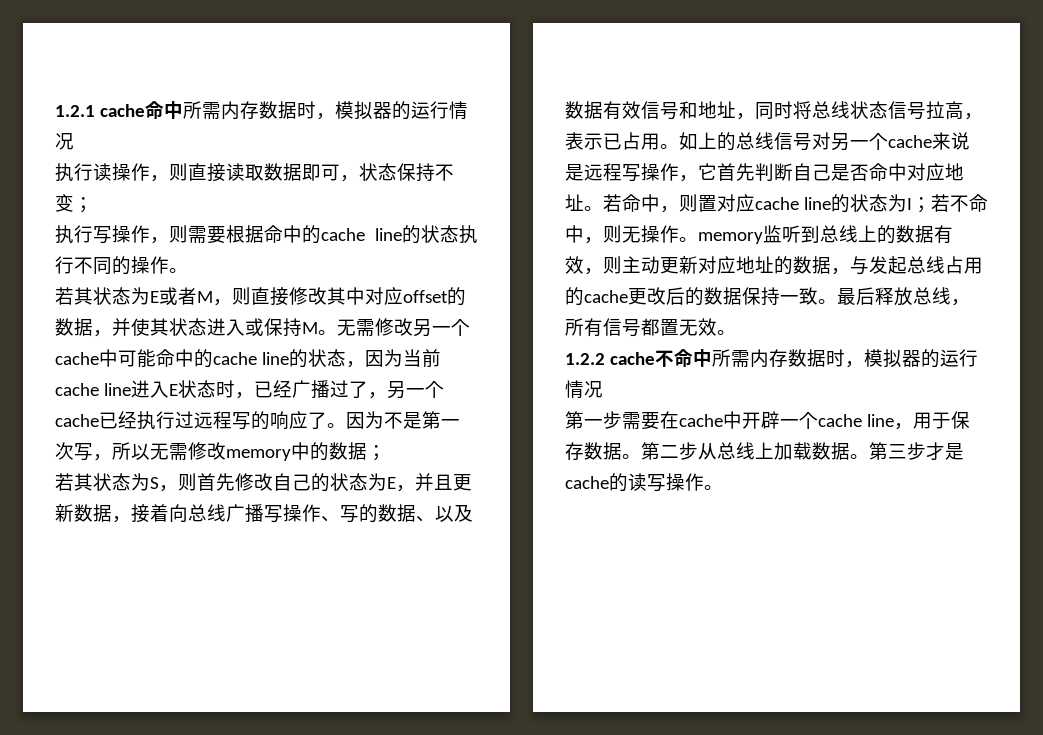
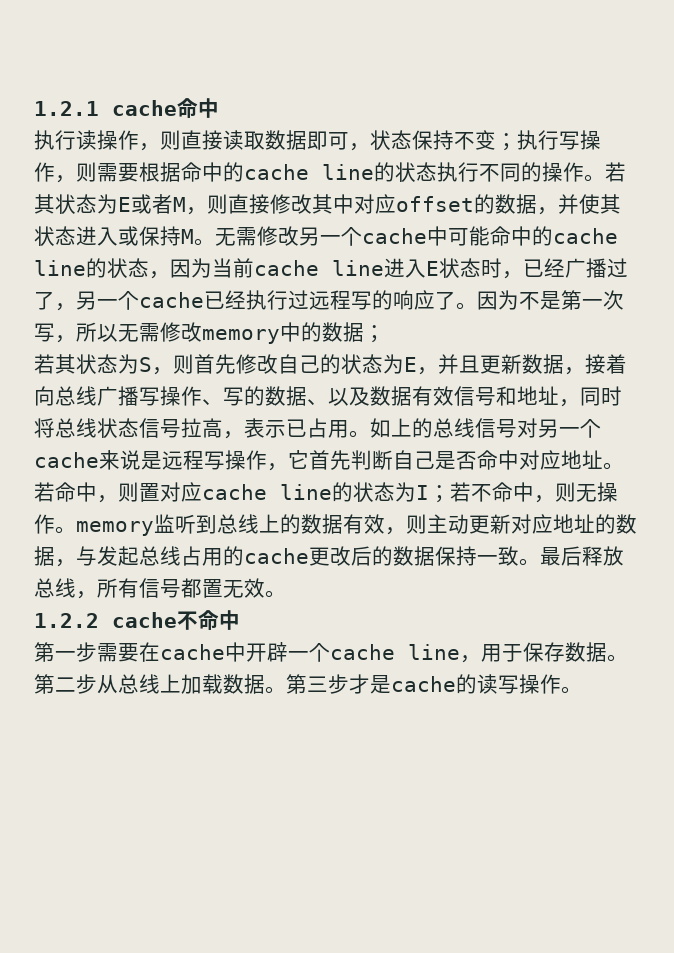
- 1.2.1 cache命中所需内存数据时，模拟器的运行情况
+ 1.2.1 cache命中
- 执行读操作，则直接读取数据即可，状态保持不变；
- 执行写操作，则需要根据命中的cache line的状态执行不同的操作。
- 若其状态为E或者M，则直接修改其中对应offset的数据，并使其状态进入或保持M。
+ 执行读操作，则直接读取数据即可，状态保持不变；执行写操作，则需要根据命中的cache line的状态执行不同的操作。若其状态为E或者M，则直接修改其中对应offset的数据，并使其状态进入或保持M。
- 1.2.2 cache不命中所需内存数据时，模拟器的运行情况
+ 1.2.2 cache不命中

